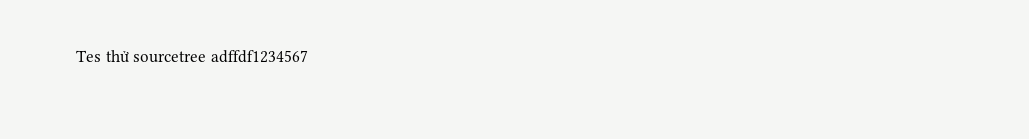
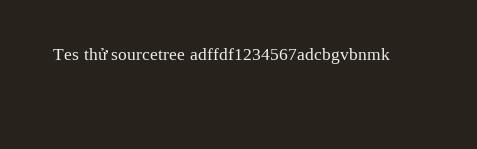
- Tes thử sourcetree adffdf1234567
+ Tes thử sourcetree adffdf1234567adcbgvbnmk

